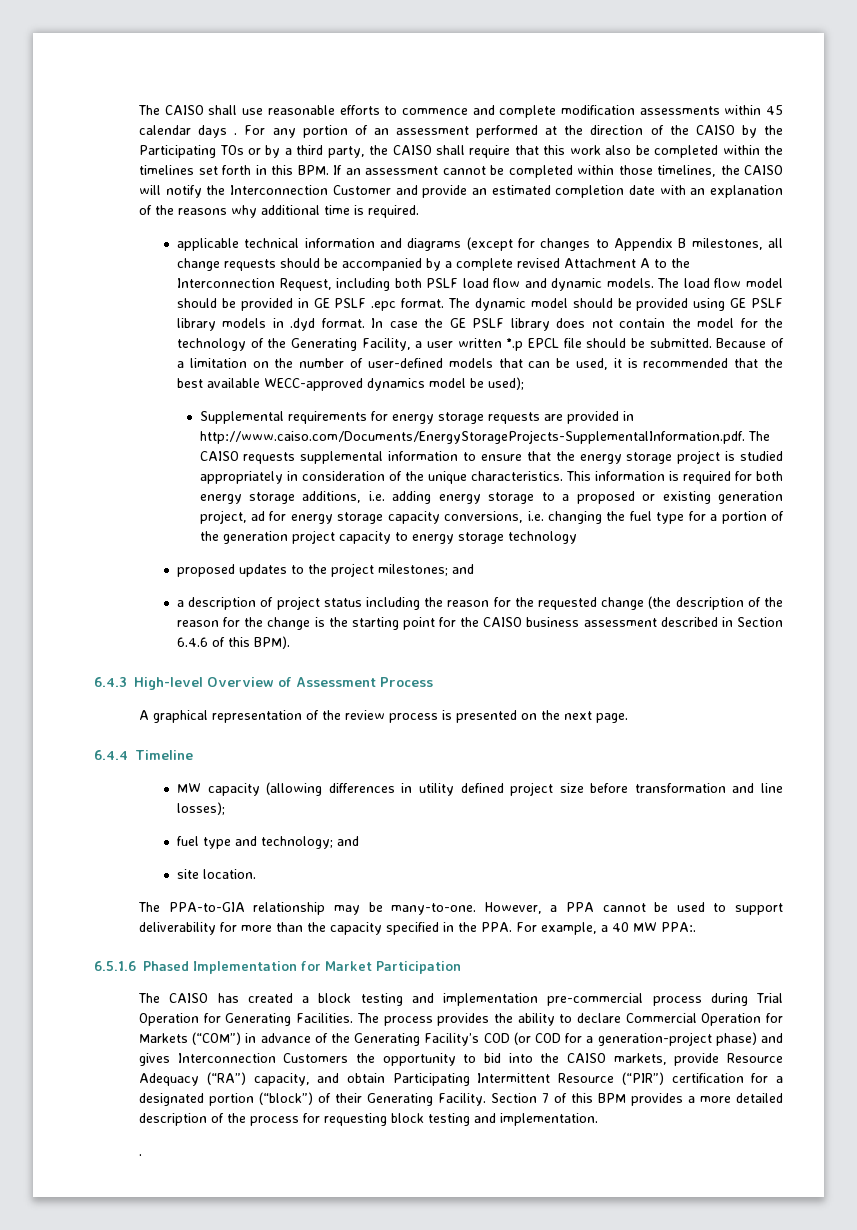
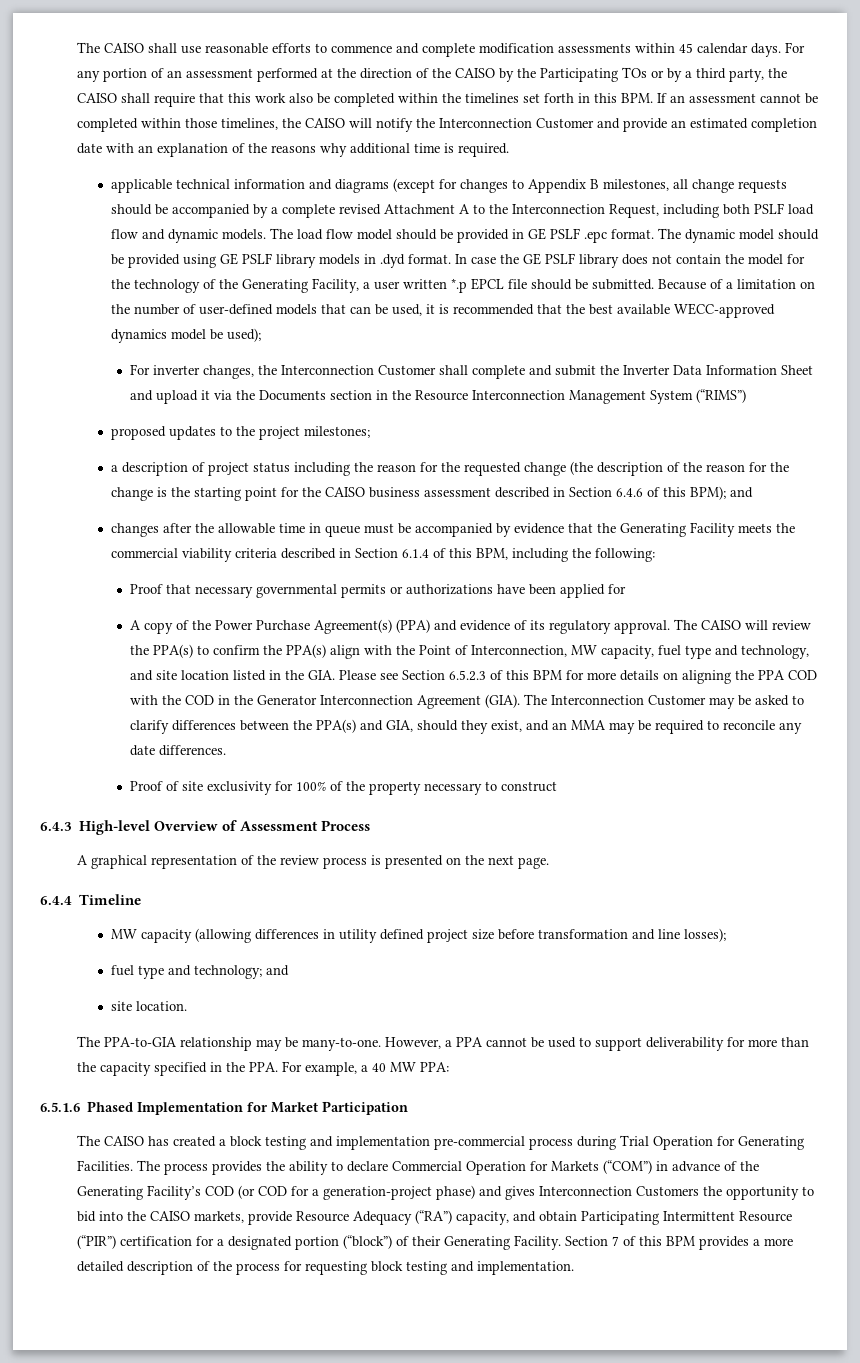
- The CAISO shall use reasonable efforts to commence and complete modification assessments within 45 calendar days .
+ The CAISO shall use reasonable efforts to commence and complete modification assessments within 45 calendar days.
- Supplemental requirements for energy storage requests are provided in http://www.caiso.com/Documents/EnergyStorageProjects-SupplementalInformation.pdf. The CAISO requests supplemental information to ensure that the energy storage project is studied appropriately in consideration of the unique characteristics. This information is required for both energy storage additions, i.e. adding energy storage to a proposed or existing generation project, ad for energy storage capacity conversions, i.e. changing the fuel type for a portion of the generation project capacity to energy storage technology
+ For inverter changes, the Interconnection Customer shall complete and submit the Inverter Data Information Sheet and upload it via the Documents section in the Resource Interconnection Management System (“RIMS”)
- proposed updates to the project milestones; and
+ proposed updates to the project milestones;
- a description of project status including the reason for the requested change (the description of the reason for the change is the starting point for the CAISO business assessment described in Section 6.4.6 of this BPM).
+ a description of project status including the reason for the requested change (the description of the reason for the change is the starting point for the CAISO business assessment described in Section 6.4.6 of this BPM); and
+ changes after the allowable time in queue must be accompanied by evidence that the Generating Facility meets the commercial viability criteria described in Section 6.1.4 of this BPM, including the following:
+ Proof that necessary governmental permits or authorizations have been applied for
+ A copy of the Power Purchase Agreement(s) (PPA) and evidence of its regulatory approval. The CAISO will review the PPA(s) to confirm the PPA(s) align with the Point of Interconnection, MW capacity, fuel type and technology, and site location listed in the GIA. Please see Section 6.5.2.3 of this BPM for more details on aligning the PPA COD with the COD in the Generator Interconnection Agreement (GIA). The Interconnection Customer may be asked to clarify differences between the PPA(s) and GIA, should they exist, and an MMA may be required to reconcile any date differences.
+ Proof of site exclusivity for 100% of the property necessary to construct
- However, a PPA cannot be used to support deliverability for more than the capacity specified in the PPA. For example, a 40 MW PPA:.
+ However, a PPA cannot be used to support deliverability for more than the capacity specified in the PPA. For example, a 40 MW PPA:
  Section 7 of this BPM provides a more detailed description of the process for requesting block testing and implementation.
- .

